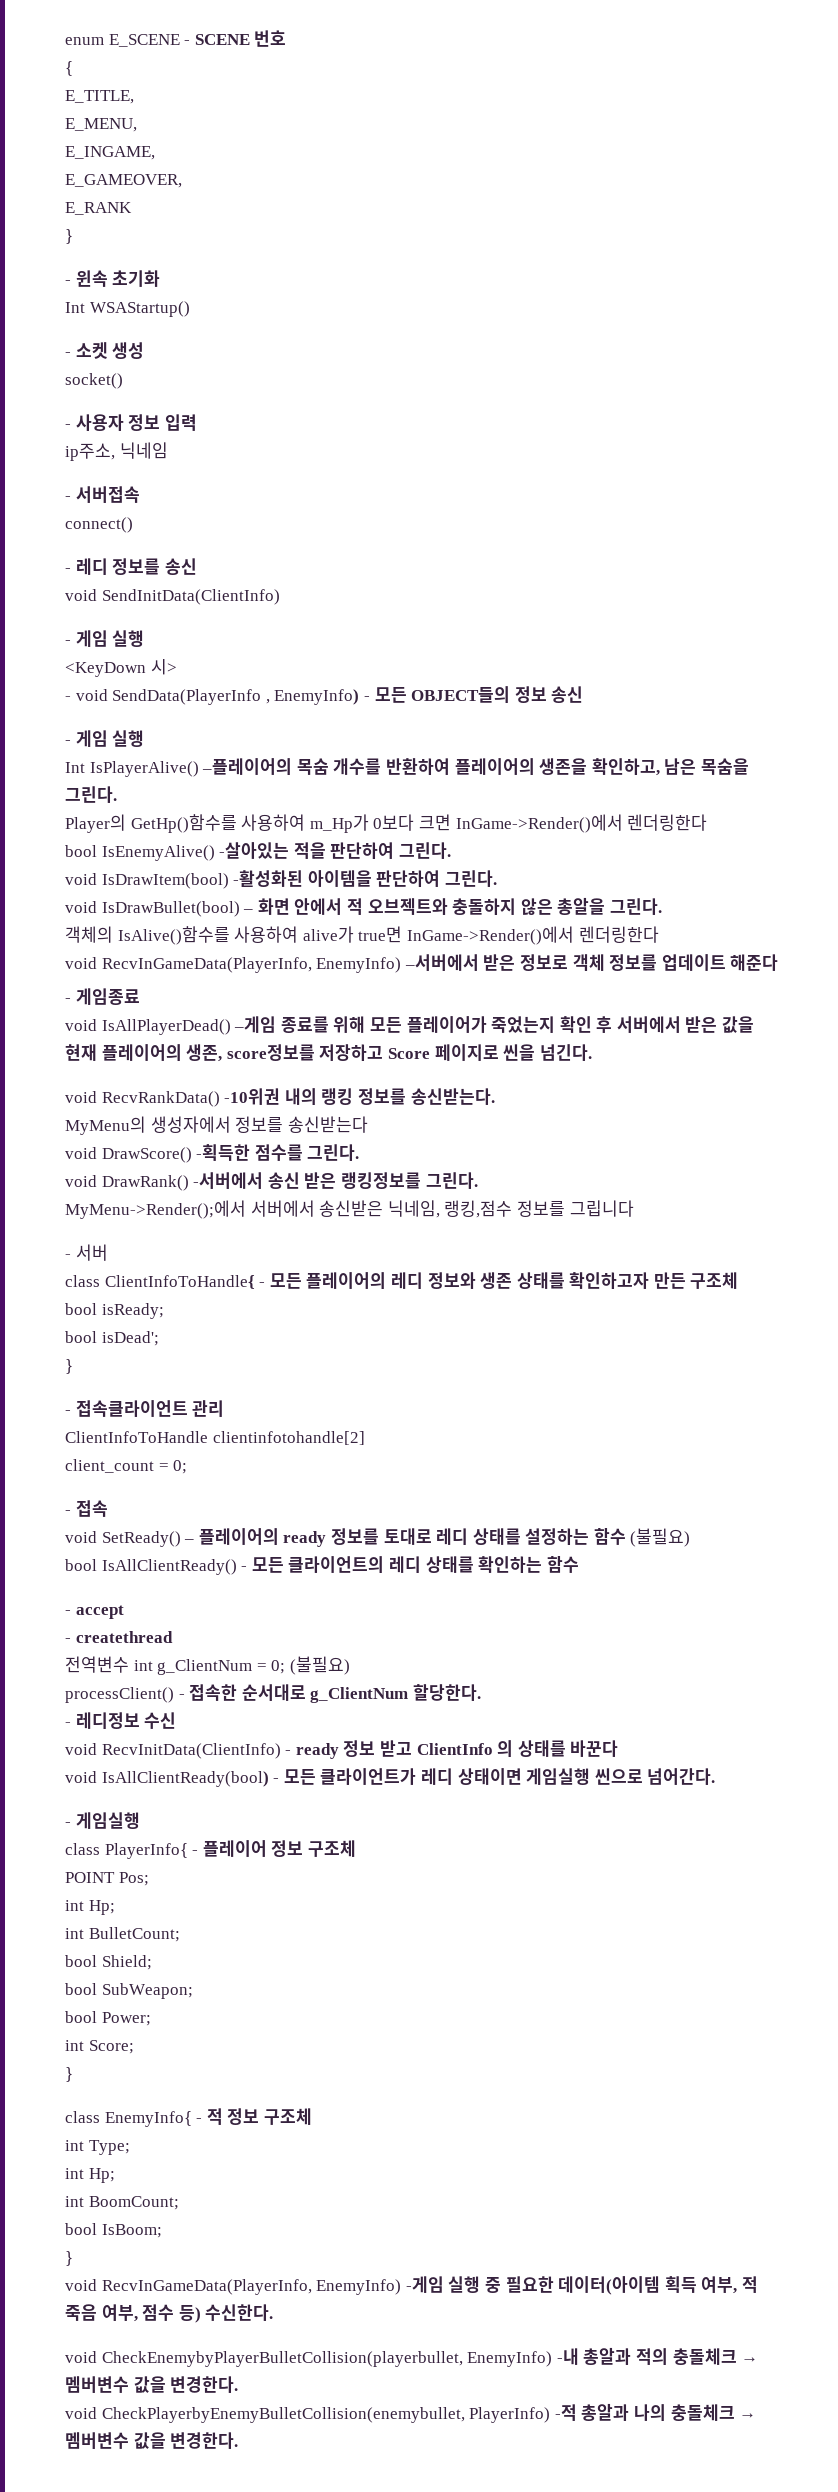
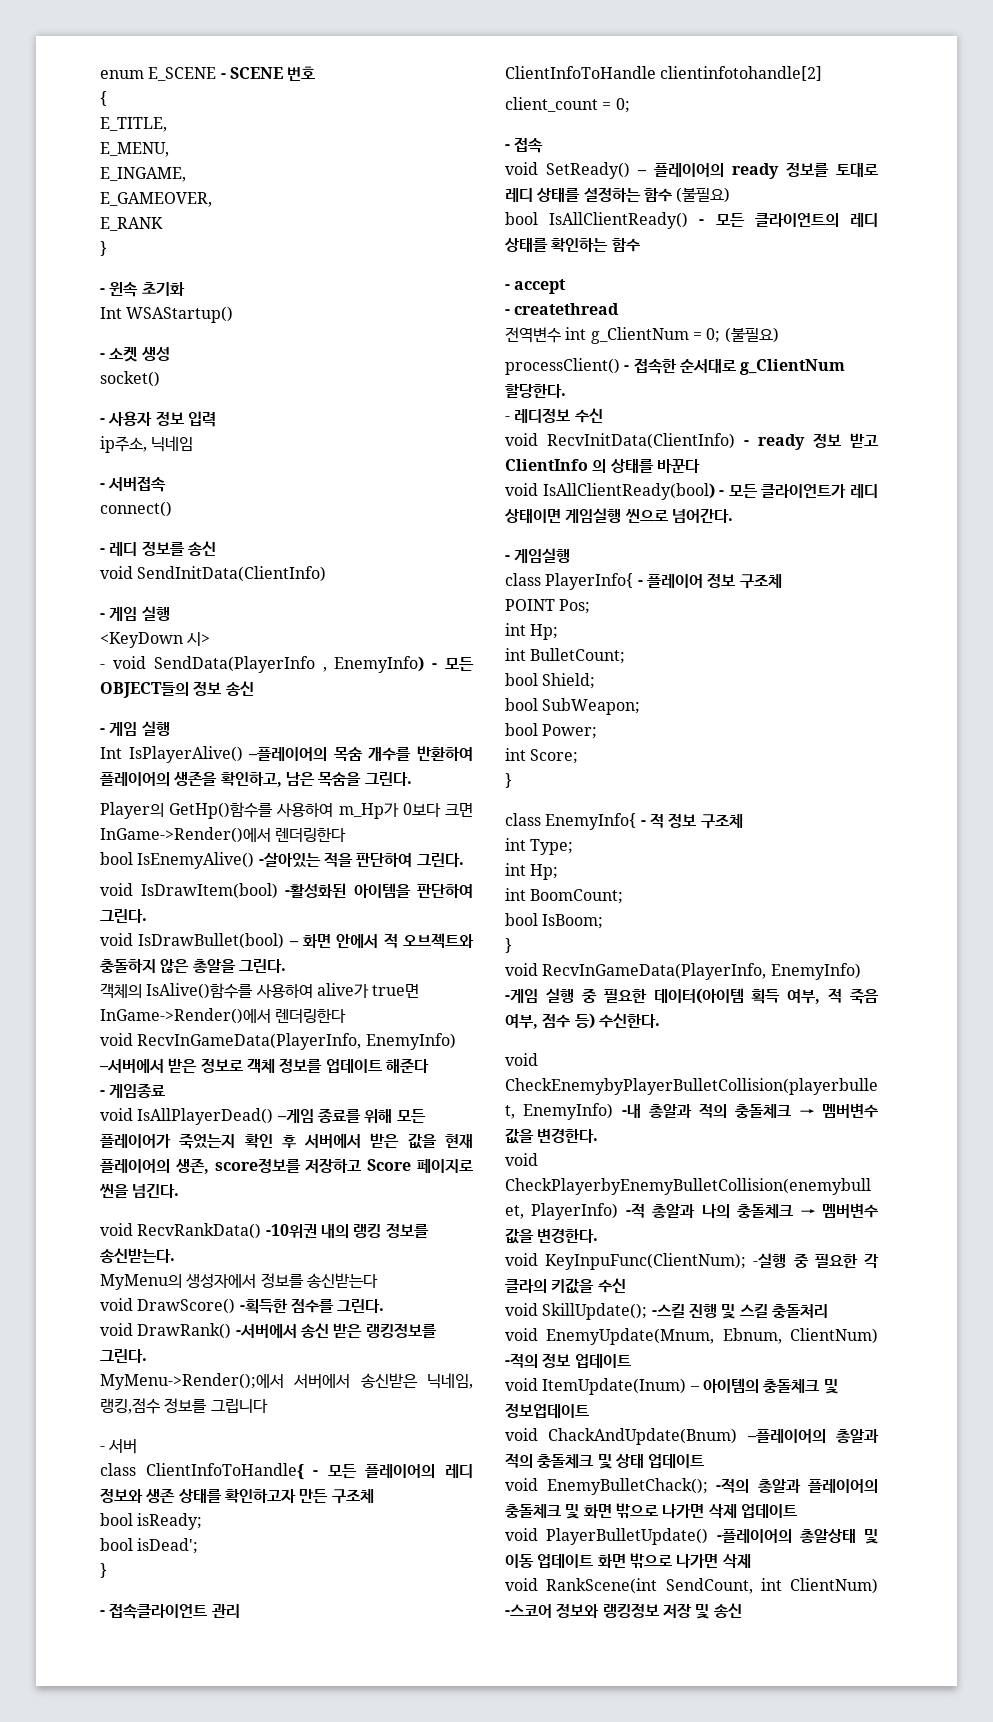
+ void KeyInpuFunc(ClientNum); -실행 중 필요한 각 클라의 키값을 수신
+ void SkillUpdate(); -스킬 진행 및 스킬 충돌처리
+ void EnemyUpdate(Mnum, Ebnum, ClientNum) -적의 정보 업데이트
+ void ItemUpdate(Inum) – 아이템의 충돌체크 및 정보업데이트
+ void ChackAndUpdate(Bnum) –플레이어의 총알과 적의 충돌체크 및 상태 업데이트
+ void EnemyBulletChack(); -적의 총알과 플레이어의 충돌체크 및 화면 밖으로 나가면 삭제 업데이트
+ void PlayerBulletUpdate() -플레이어의 총알상태 및 이동 업데이트 화면 밖으로 나가면 삭제
+ void RankScene(int SendCount, int ClientNum) -스코어 정보와 랭킹정보 저장 및 송신

